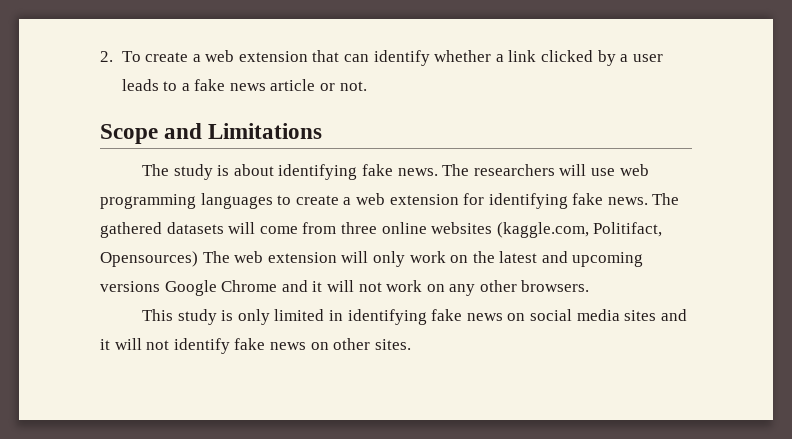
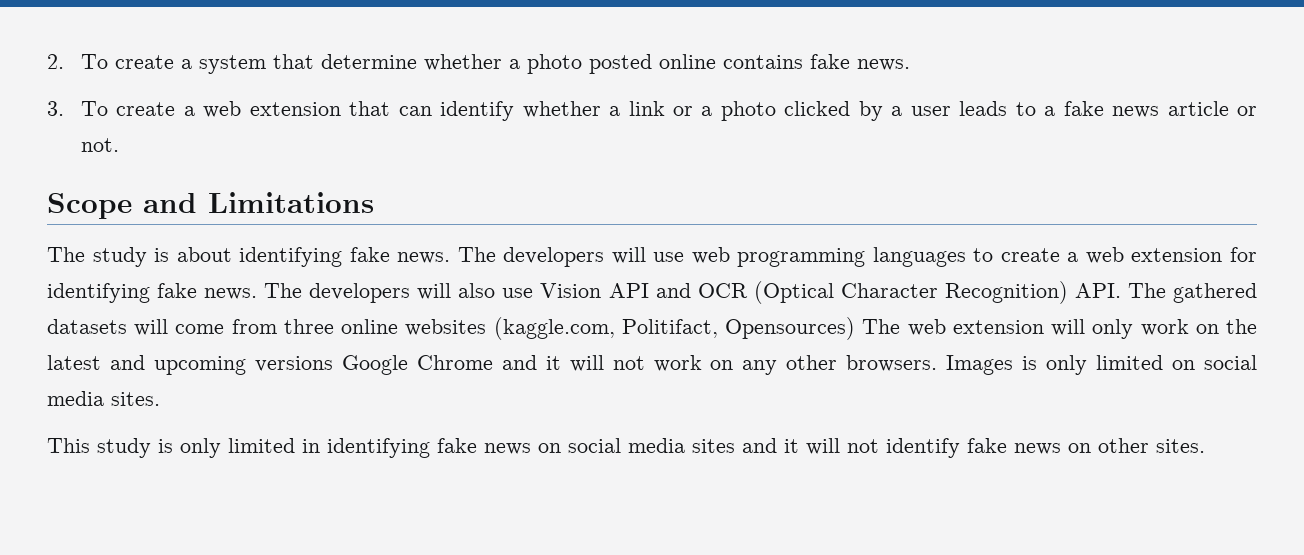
- 2. To create a web extension that can identify whether a link clicked by a user leads to a fake news article or not.
+ 2. To create a system that determine whether a photo posted online contains fake news.
+ 3. To create a web extension that can identify whether a link or a photo clicked by a user leads to a fake news article or not.
- The researchers will use web programming languages to create a web extension for identifying fake news.
+ The developers will use web programming languages to create a web extension for identifying fake news.
- The gathered datasets will come from three online websites (kaggle.com, Politifact, Opensources) The web extension will only work on the latest and upcoming versions Google Chrome and it will not work on any other browsers.
+ The developers will also use Vision API and OCR (Optical Character Recognition) API. The gathered datasets will come from three online websites (kaggle.com, Politifact, Opensources) The web extension will only work on the latest and upcoming versions Google Chrome and it will not work on any other browsers. Images is only limited on social media sites.

